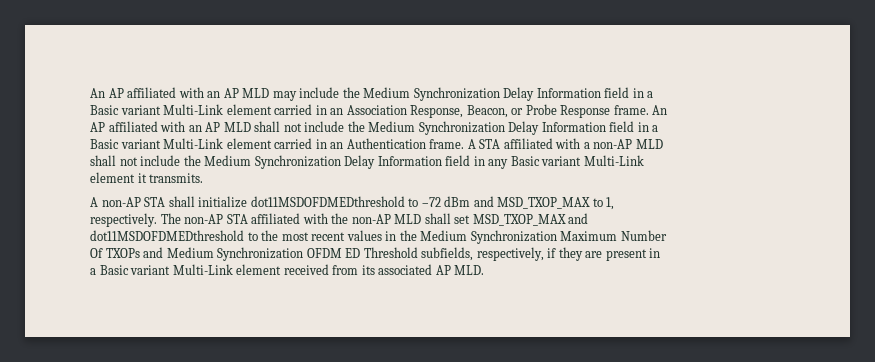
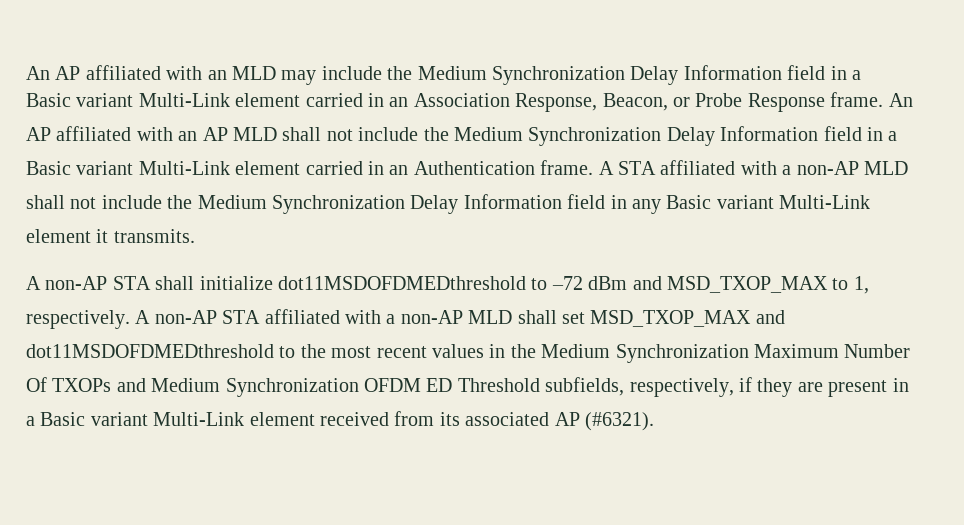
- An AP affiliated with an AP MLD may include the Medium Synchronization Delay Information field in a
+ An AP affiliated with an MLD may include the Medium Synchronization Delay Information field in a
- The non-AP STA affiliated with the non-AP MLD shall set MSD_TXOP_MAX and
+ A non-AP STA affiliated with a non-AP MLD shall set MSD_TXOP_MAX and
- a Basic variant Multi-Link element received from its associated AP MLD.
+ a Basic variant Multi-Link element received from its associated AP (#6321).

